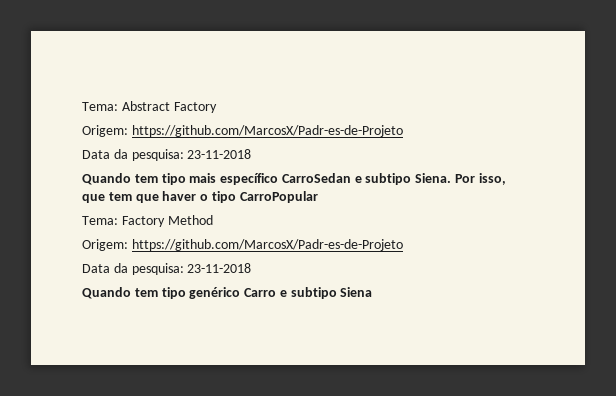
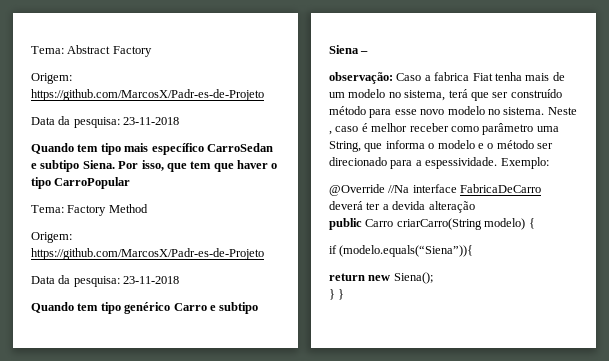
- Quando tem tipo genérico Carro e subtipo Siena
+ Quando tem tipo genérico Carro e subtipo Siena –
+ observação: Caso a fabrica Fiat tenha mais de um modelo no sistema, terá que ser construído método para esse novo modelo no sistema. Neste , caso é melhor receber como parâmetro uma String, que informa o modelo e o método ser direcionado para a espessividade. Exemplo:
+ @Override //Na interface FabricaDeCarro deverá ter a devida alteração
+ public Carro criarCarro(String modelo) {
+ if (modelo.equals(“Siena”)){
+ return new Siena();
+ } }

